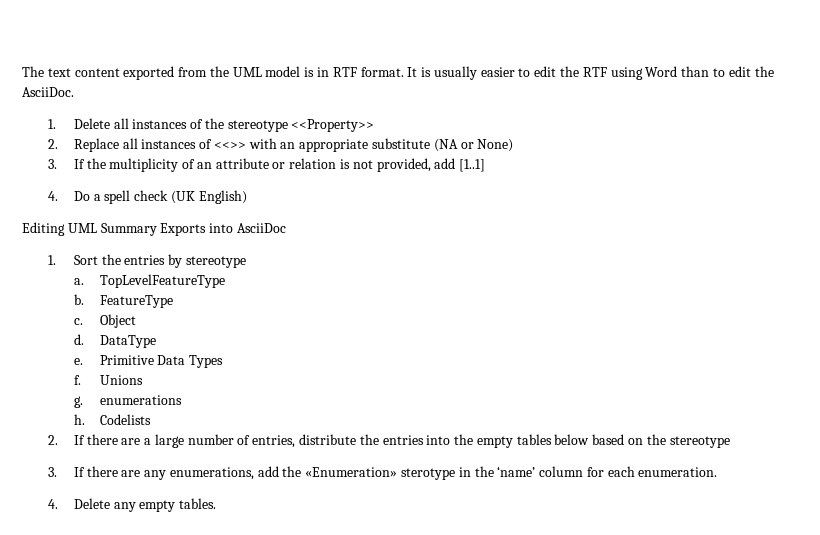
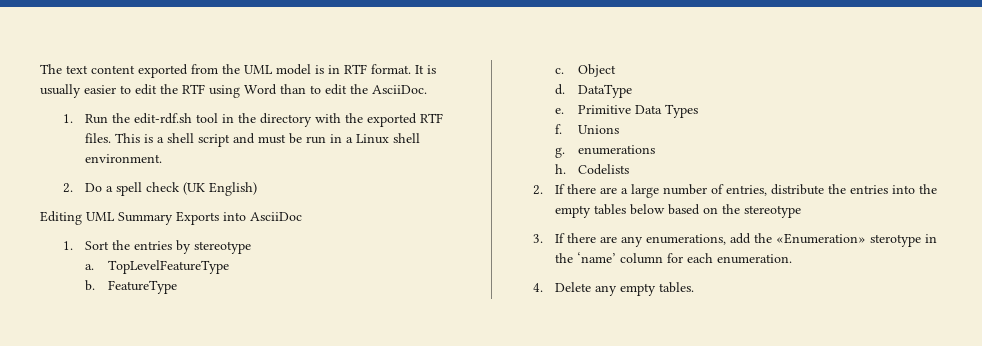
- 1. Delete all instances of the stereotype <<Property>>
- 2. Replace all instances of <<>> with an appropriate substitute (NA or None)
- 3. If the multiplicity of an attribute or relation is not provided, add [1..1]
- 4. Do a spell check (UK English)
+ 1. Run the edit-rdf.sh tool in the directory with the exported RTF files. This is a shell script and must be run in a Linux shell environment.
+ 2. Do a spell check (UK English)

